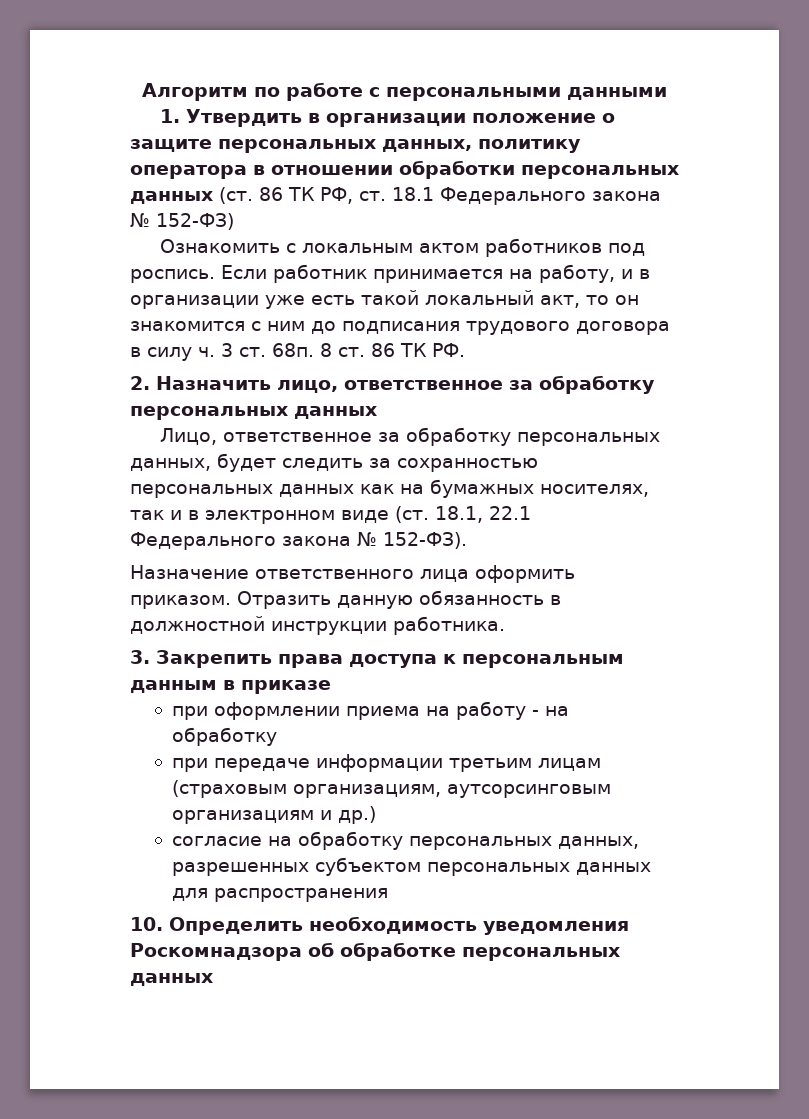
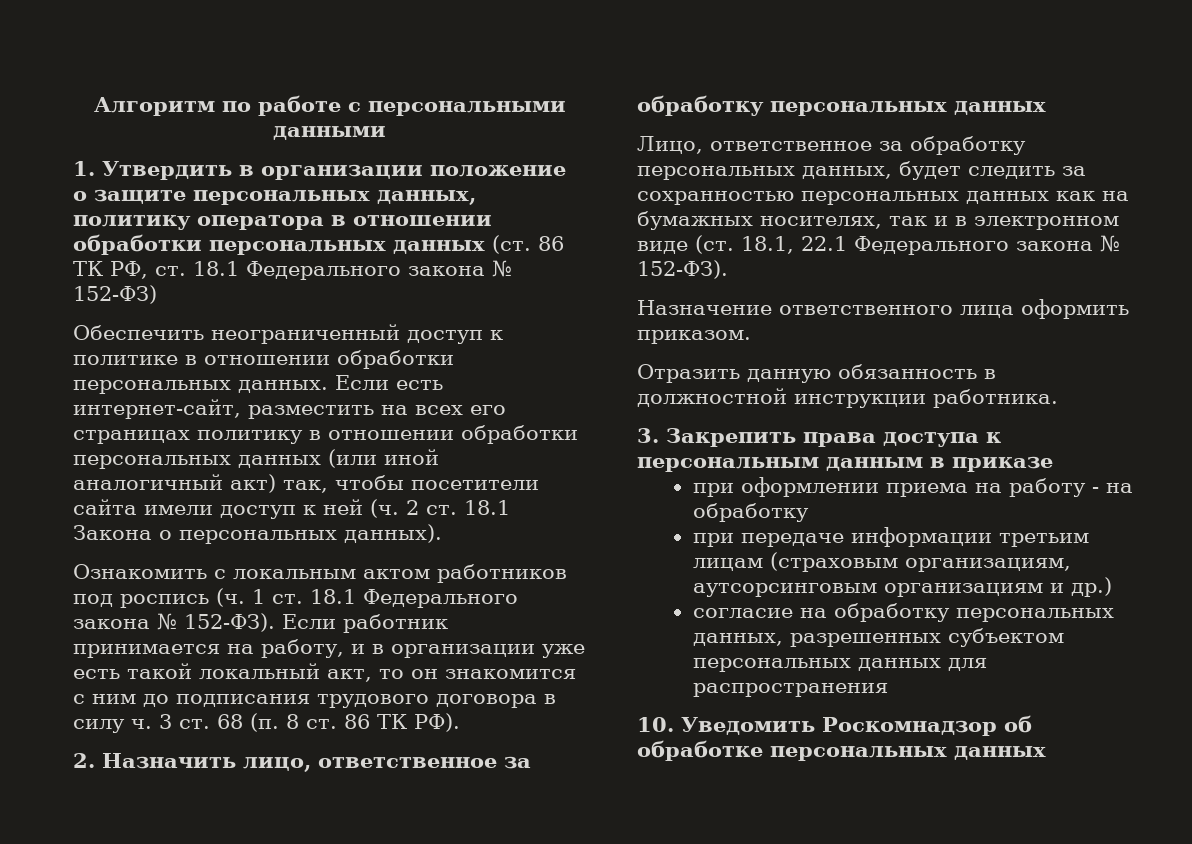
+ Обеспечить неограниченный доступ к политике в отношении обработки персональных данных. Если есть интернет-сайт, разместить на всех его страницах политику в отношении обработки персональных данных (или иной аналогичный акт) так, чтобы посетители сайта имели доступ к ней (ч. 2 ст. 18.1 Закона о персональных данных).
- Ознакомить с локальным актом работников под роспись.
+ Ознакомить с локальным актом работников под роспись (ч. 1 ст. 18.1 Федерального закона № 152-ФЗ).
- Если работник принимается на работу, и в организации уже есть такой локальный акт, то он знакомится с ним до подписания трудового договора в силу ч. 3 ст. 68п. 8 ст. 86 ТК РФ.
+ Если работник принимается на работу, и в организации уже есть такой локальный акт, то он знакомится с ним до подписания трудового договора в силу ч. 3 ст. 68 (п. 8 ст. 86 ТК РФ).
- Назначение ответственного лица оформить приказом. Отразить данную обязанность в должностной инструкции работника.
+ Назначение ответственного лица оформить приказом.
+ Отразить данную обязанность в должностной инструкции работника.
- 10. Определить необходимость уведомления Роскомнадзора об обработке персональных данных
+ 10. Уведомить Роскомнадзор об обработке персональных данных

